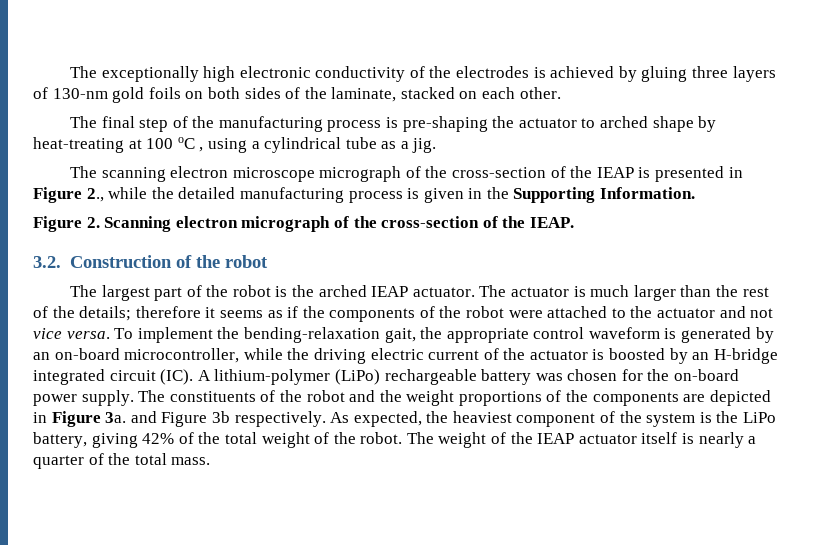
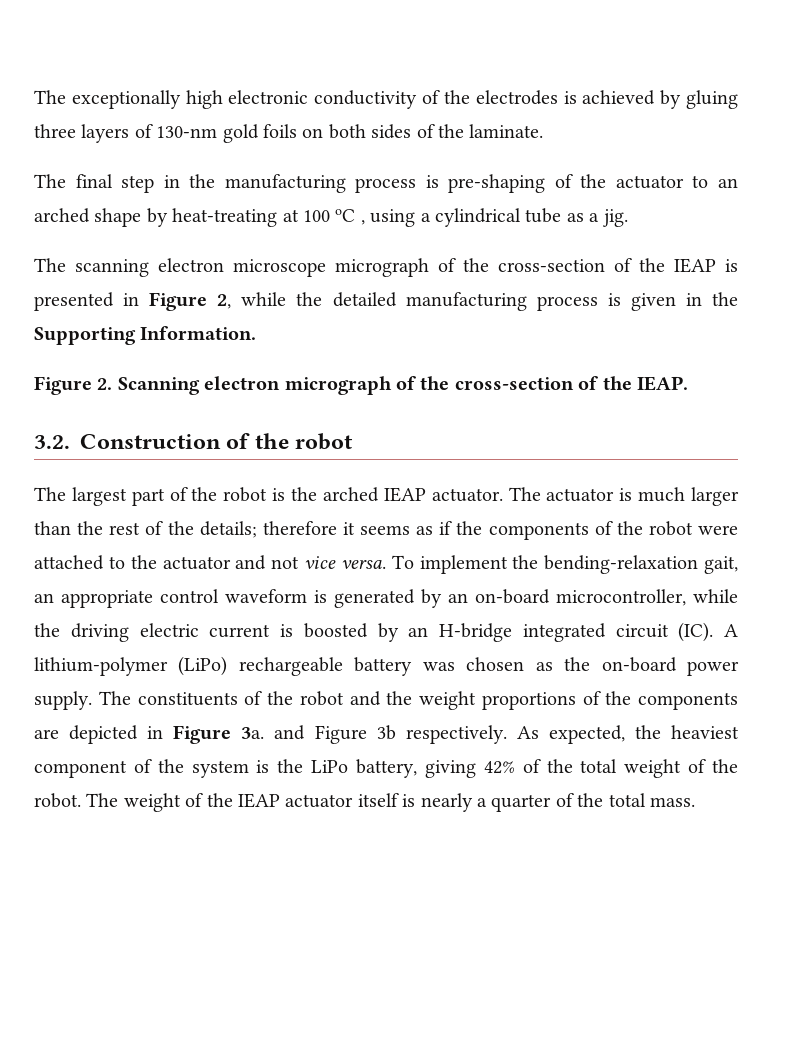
- The exceptionally high electronic conductivity of the electrodes is achieved by gluing three layers of 130-nm gold foils on both sides of the laminate, stacked on each other.
+ The exceptionally high electronic conductivity of the electrodes is achieved by gluing three layers of 130-nm gold foils on both sides of the laminate.
- The final step of the manufacturing process is pre-shaping the actuator to arched shape by heat-treating at 100 oC , using a cylindrical tube as a jig.
+ The final step in the manufacturing process is pre-shaping of the actuator to an arched shape by heat-treating at 100 oC , using a cylindrical tube as a jig.
- The scanning electron microscope micrograph of the cross-section of the IEAP is presented in Figure 2., while the detailed manufacturing process is given in the Supporting Information.
+ The scanning electron microscope micrograph of the cross-section of the IEAP is presented in Figure 2, while the detailed manufacturing process is given in the Supporting Information.
- To implement the bending-relaxation gait, the appropriate control waveform is generated by an on-board microcontroller, while the driving electric current of the actuator is boosted by an H-bridge integrated circuit (IC). A lithium-polymer (LiPo) rechargeable battery was chosen for the on-board power supply.
+ To implement the bending-relaxation gait, an appropriate control waveform is generated by an on-board microcontroller, while the driving electric current is boosted by an H-bridge integrated circuit (IC). A lithium-polymer (LiPo) rechargeable battery was chosen as the on-board power supply.

